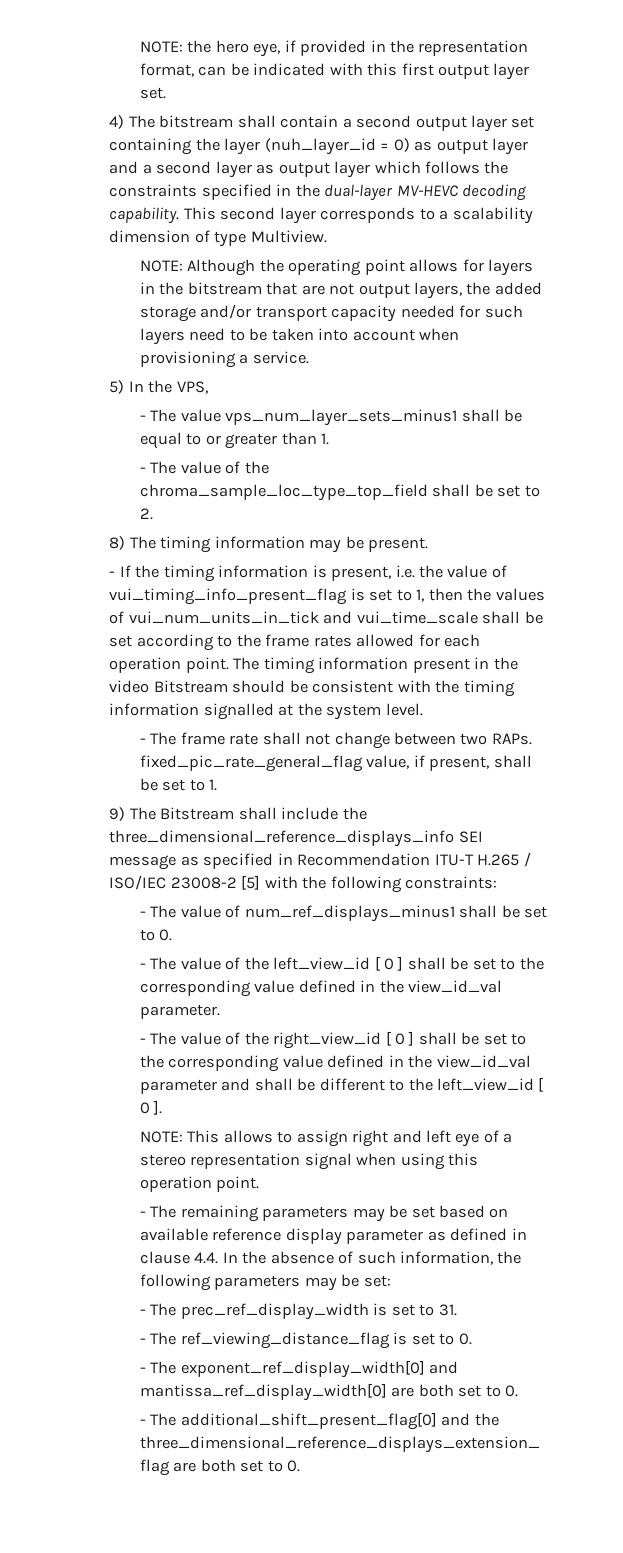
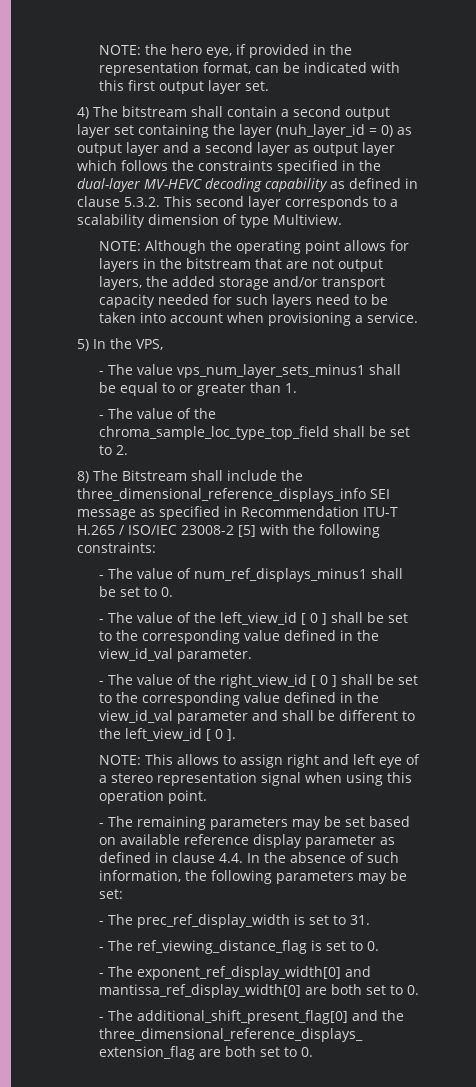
- 4) The bitstream shall contain a second output layer set containing the layer (nuh_layer_id = 0) as output layer and a second layer as output layer which follows the constraints specified in the dual-layer MV-HEVC decoding capability. This second layer corresponds to a scalability dimension of type Multiview.
+ 4) The bitstream shall contain a second output layer set containing the layer (nuh_layer_id = 0) as output layer and a second layer as output layer which follows the constraints specified in the dual-layer MV-HEVC decoding capability as defined in clause 5.3.2. This second layer corresponds to a scalability dimension of type Multiview.
- 8) The timing information may be present.
- - If the timing information is present, i.e. the value of vui_timing_info_present_flag is set to 1, then the values of vui_num_units_in_tick and vui_time_scale shall be set according to the frame rates allowed for each operation point. The timing information present in the video Bitstream should be consistent with the timing information signalled at the system level.
- - The frame rate shall not change between two RAPs. fixed_pic_rate_general_flag value, if present, shall be set to 1.
- 9) The Bitstream shall include the three_dimensional_reference_displays_info SEI message as specified in Recommendation ITU-T H.265 / ISO/IEC 23008-2 [5] with the following constraints:
+ 8) The Bitstream shall include the three_dimensional_reference_displays_info SEI message as specified in Recommendation ITU-T H.265 / ISO/IEC 23008-2 [5] with the following constraints:

